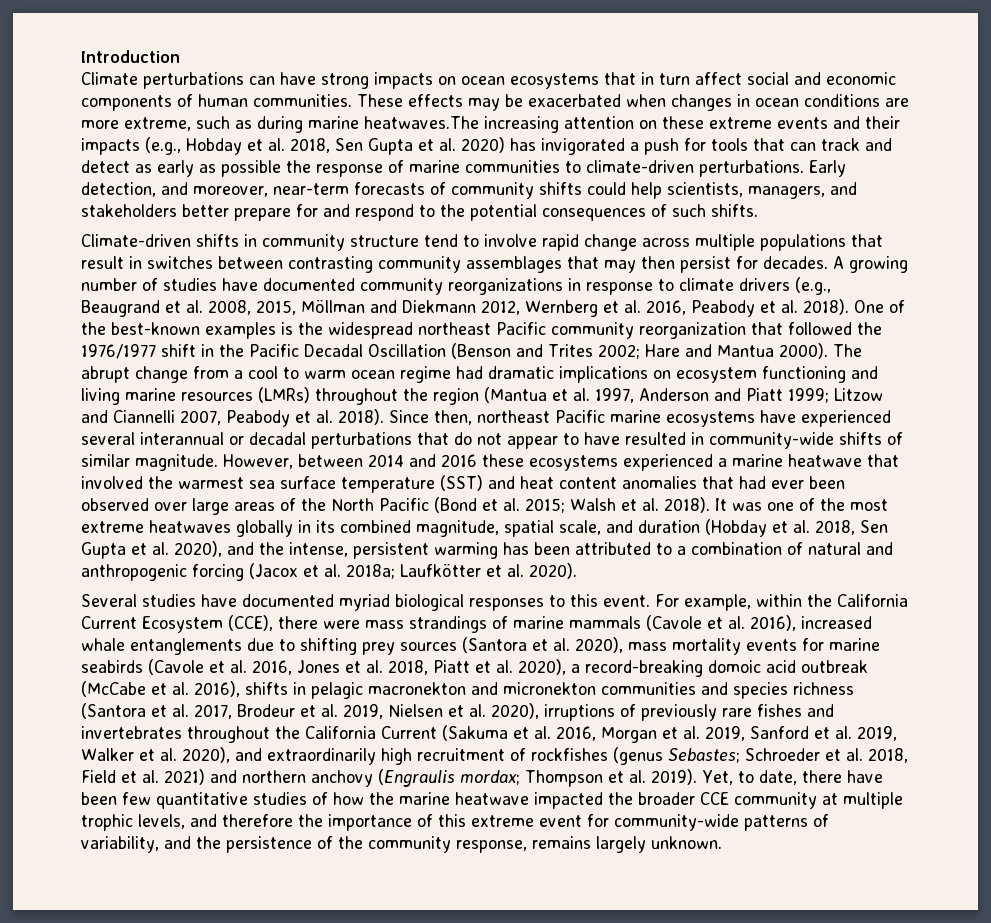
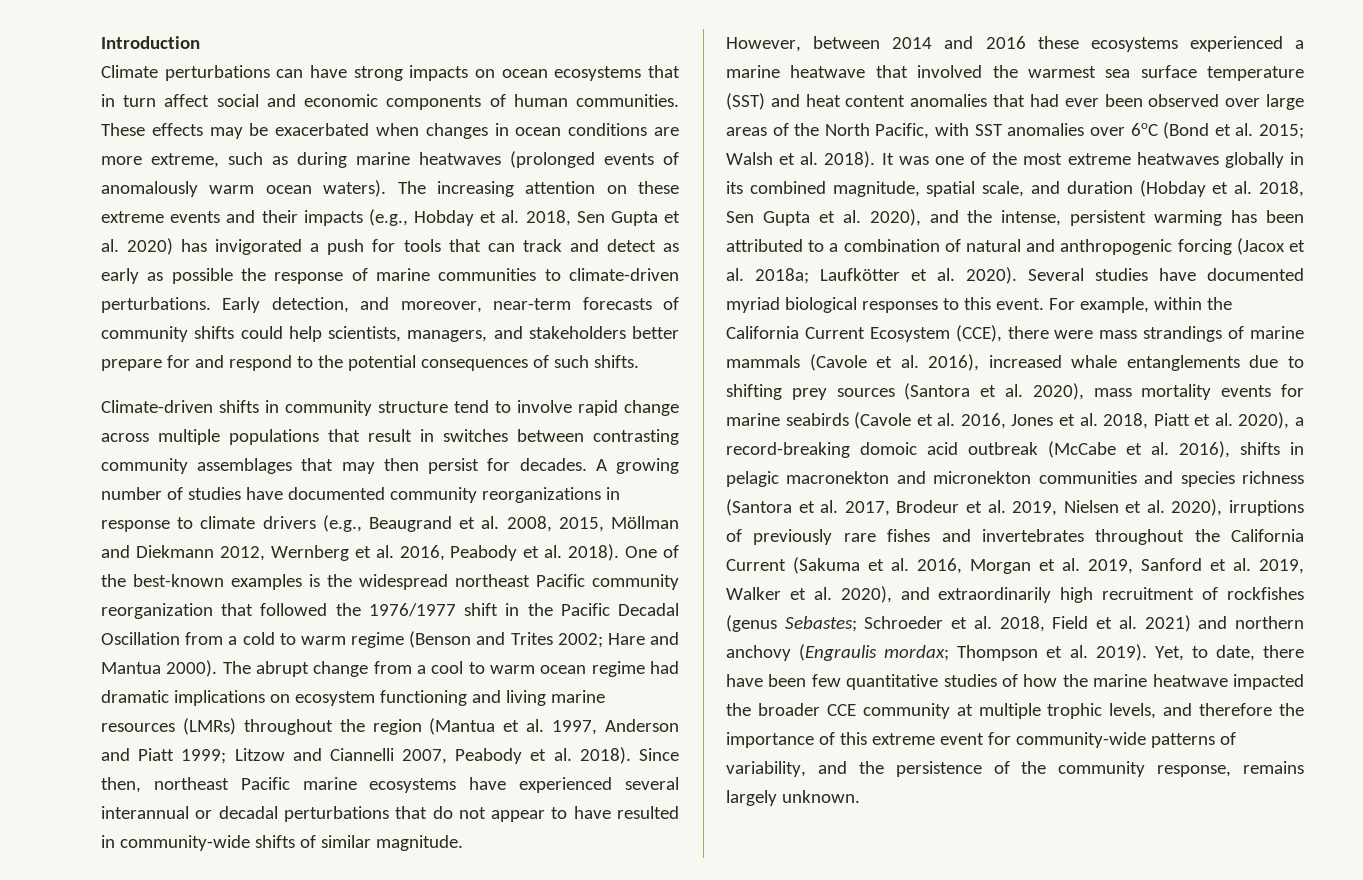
- These effects may be exacerbated when changes in ocean conditions are more extreme, such as during marine heatwaves.The increasing attention on these extreme events and their impacts (e.g., Hobday et al. 2018, Sen Gupta et al. 2020) has invigorated a push for tools that can track and detect as early as possible the response of marine communities to climate-driven perturbations.
+ These effects may be exacerbated when changes in ocean conditions are more extreme, such as during marine heatwaves (prolonged events of anomalously warm ocean waters). The increasing attention on these extreme events and their impacts (e.g., Hobday et al. 2018, Sen Gupta et al. 2020) has invigorated a push for tools that can track and detect as early as possible the response of marine communities to climate-driven perturbations.
- One of the best-known examples is the widespread northeast Pacific community reorganization that followed the 1976/1977 shift in the Pacific Decadal Oscillation (Benson and Trites 2002; Hare and Mantua 2000).
+ One of the best-known examples is the widespread northeast Pacific community reorganization that followed the 1976/1977 shift in the Pacific Decadal Oscillation from a cold to warm regime (Benson and Trites 2002; Hare and Mantua 2000).
- Since then, northeast Pacific marine ecosystems have experienced several interannual or decadal perturbations that do not appear to have resulted in community-wide shifts of similar magnitude. However, between 2014 and 2016 these ecosystems experienced a marine heatwave that involved the warmest sea surface temperature (SST) and heat content anomalies that had ever been observed over large areas of the North Pacific (Bond et al. 2015;
+ Since then, northeast Pacific marine ecosystems have experienced several interannual or decadal perturbations that do not appear to have resulted in community-wide shifts of similar magnitude.
+ However, between 2014 and 2016 these ecosystems experienced a marine heatwave that involved the warmest sea surface temperature (SST) and heat content anomalies that had ever been observed over large areas of the North Pacific, with SST anomalies over 6oC (Bond et al. 2015;
- It was one of the most extreme heatwaves globally in its combined magnitude, spatial scale, and duration (Hobday et al. 2018, Sen Gupta et al. 2020), and the intense, persistent warming has been attributed to a combination of natural and anthropogenic forcing (Jacox et al. 2018a; Laufkötter et al. 2020).
- Several studies have documented myriad biological responses to this event.
+ It was one of the most extreme heatwaves globally in its combined magnitude, spatial scale, and duration (Hobday et al. 2018, Sen Gupta et al. 2020), and the intense, persistent warming has been attributed to a combination of natural and anthropogenic forcing (Jacox et al. 2018a; Laufkötter et al. 2020). Several studies have documented myriad biological responses to this event.

